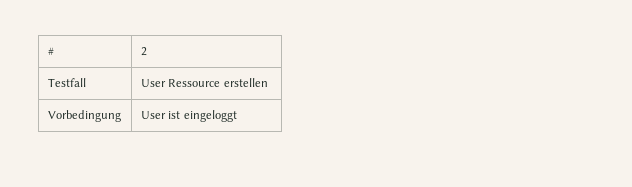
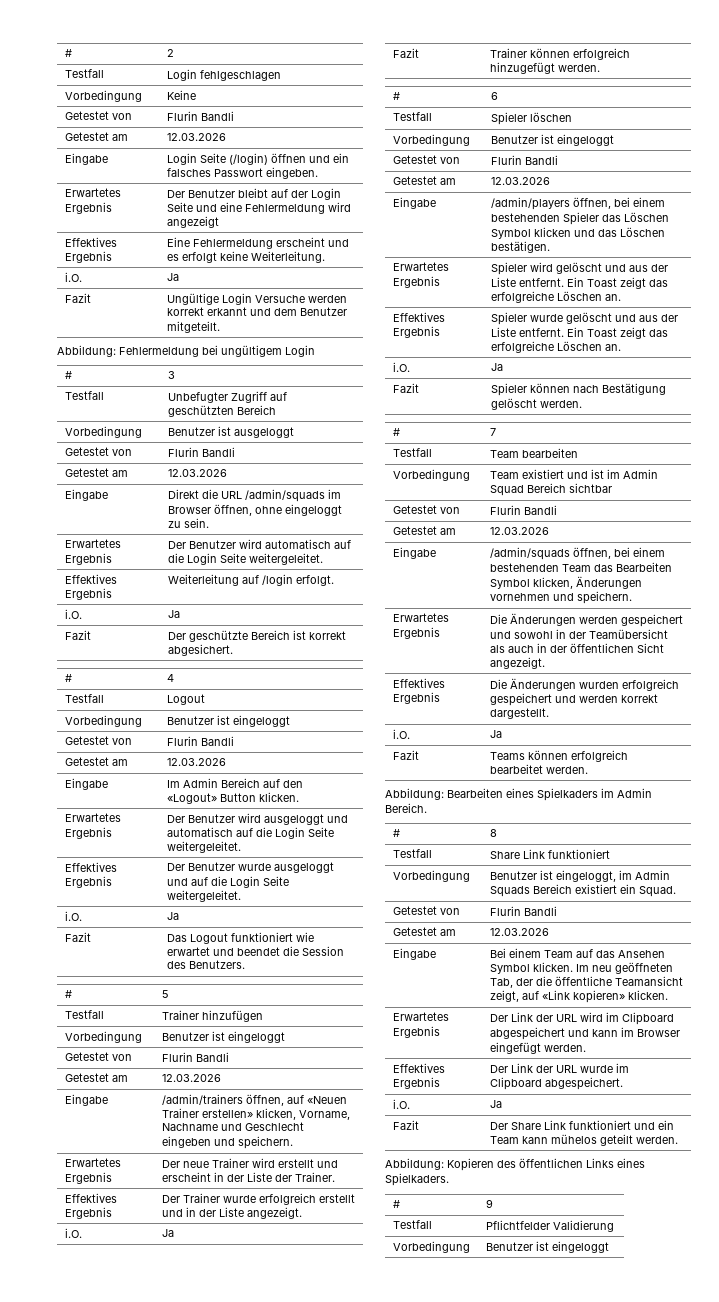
- Testfall | User Ressource erstellen
- Vorbedingung | User ist eingeloggt
+ Testfall | Login fehlgeschlagen
+ Vorbedingung | Keine
+ Getestet von | Flurin Bandli
+ Getestet am | 12.03.2026
+ Eingabe | Login Seite (/login) öffnen und ein falsches Passwort eingeben.
+ Erwartetes Ergebnis | Der Benutzer bleibt auf der Login Seite und eine Fehlermeldung wird angezeigt
+ Effektives Ergebnis | Eine Fehlermeldung erscheint und es erfolgt keine Weiterleitung.
+ i.O. | Ja
+ Fazit | Ungültige Login Versuche werden korrekt erkannt und dem Benutzer mitgeteilt.
+ Abbildung: Fehlermeldung bei ungültigem Login
+ # | 3
+ Testfall | Unbefugter Zugriff auf geschützten Bereich
+ Vorbedingung | Benutzer ist ausgeloggt
+ Getestet von | Flurin Bandli
+ Getestet am | 12.03.2026
+ Eingabe | Direkt die URL /admin/squads im Browser öffnen, ohne eingeloggt zu sein.
+ Erwartetes Ergebnis | Der Benutzer wird automatisch auf die Login Seite weitergeleitet.
+ Effektives Ergebnis | Weiterleitung auf /login erfolgt.
+ i.O. | Ja
+ Fazit | Der geschützte Bereich ist korrekt abgesichert.
+ # | 4
+ Testfall | Logout
+ Vorbedingung | Benutzer ist eingeloggt
+ Getestet von | Flurin Bandli
+ Getestet am | 12.03.2026
+ Eingabe | Im Admin Bereich auf den «Logout» Button klicken.
+ Erwartetes Ergebnis | Der Benutzer wird ausgeloggt und automatisch auf die Login Seite weitergeleitet.
+ Effektives Ergebnis | Der Benutzer wurde ausgeloggt und auf die Login Seite weitergeleitet.
+ i.O. | Ja
+ Fazit | Das Logout funktioniert wie erwartet und beendet die Session des Benutzers.
+ # | 5
+ Testfall | Trainer hinzufügen
+ Vorbedingung | Benutzer ist eingeloggt
+ Getestet von | Flurin Bandli
+ Getestet am | 12.03.2026
+ Eingabe | /admin/trainers öffnen, auf «Neuen Trainer erstellen» klicken, Vorname, Nachname und Geschlecht eingeben und speichern.
+ Erwartetes Ergebnis | Der neue Trainer wird erstellt und erscheint in der Liste der Trainer.
+ Effektives Ergebnis | Der Trainer wurde erfolgreich erstellt und in der Liste angezeigt.
+ i.O. | Ja
+ Fazit | Trainer können erfolgreich hinzugefügt werden.
+ # | 6
+ Testfall | Spieler löschen
+ Vorbedingung | Benutzer ist eingeloggt
+ Getestet von | Flurin Bandli
+ Getestet am | 12.03.2026
+ Eingabe | /admin/players öffnen, bei einem bestehenden Spieler das Löschen Symbol klicken und das Löschen bestätigen.
+ Erwartetes Ergebnis | Spieler wird gelöscht und aus der Liste entfernt. Ein Toast zeigt das erfolgreiche Löschen an.
+ Effektives Ergebnis | Spieler wurde gelöscht und aus der Liste entfernt. Ein Toast zeigt das erfolgreiche Löschen an.
+ i.O. | Ja
+ Fazit | Spieler können nach Bestätigung gelöscht werden.
+ # | 7
+ Testfall | Team bearbeiten
+ Vorbedingung | Team existiert und ist im Admin Squad Bereich sichtbar
+ Getestet von | Flurin Bandli
+ Getestet am | 12.03.2026
+ Eingabe | /admin/squads öffnen, bei einem bestehenden Team das Bearbeiten Symbol klicken, Änderungen vornehmen und speichern.
+ Erwartetes Ergebnis | Die Änderungen werden gespeichert und sowohl in der Teamübersicht als auch in der öffentlichen Sicht angezeigt.
+ Effektives Ergebnis | Die Änderungen wurden erfolgreich gespeichert und werden korrekt dargestellt.
+ i.O. | Ja
+ Fazit | Teams können erfolgreich bearbeitet werden.
+ Abbildung: Bearbeiten eines Spielkaders im Admin Bereich.
+ # | 8
+ Testfall | Share Link funktioniert
+ Vorbedingung | Benutzer ist eingeloggt, im Admin Squads Bereich existiert ein Squad.
+ Getestet von | Flurin Bandli
+ Getestet am | 12.03.2026
+ Eingabe | Bei einem Team auf das Ansehen Symbol klicken. Im neu geöffneten Tab, der die öffentliche Teamansicht zeigt, auf «Link kopieren» klicken.
+ Erwartetes Ergebnis | Der Link der URL wird im Clipboard abgespeichert und kann im Browser eingefügt werden.
+ Effektives Ergebnis | Der Link der URL wurde im Clipboard abgespeichert.
+ i.O. | Ja
+ Fazit | Der Share Link funktioniert und ein Team kann mühelos geteilt werden.
+ Abbildung: Kopieren des öffentlichen Links eines Spielkaders.
+ # | 9
+ Testfall | Pflichtfelder Validierung
+ Vorbedingung | Benutzer ist eingeloggt

